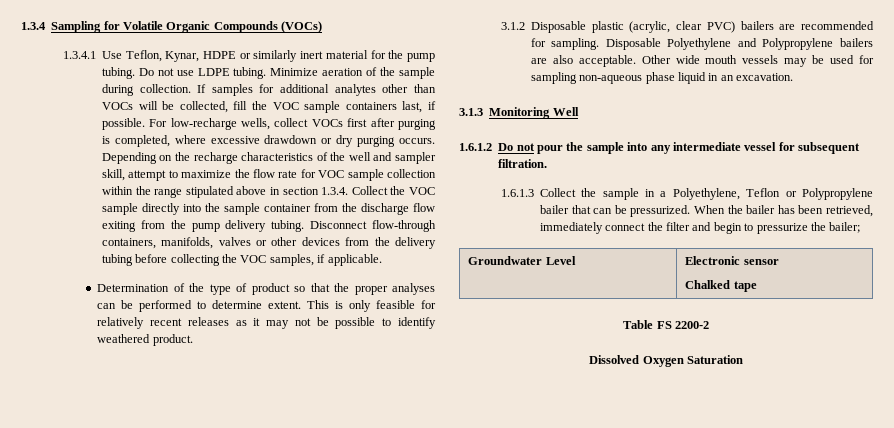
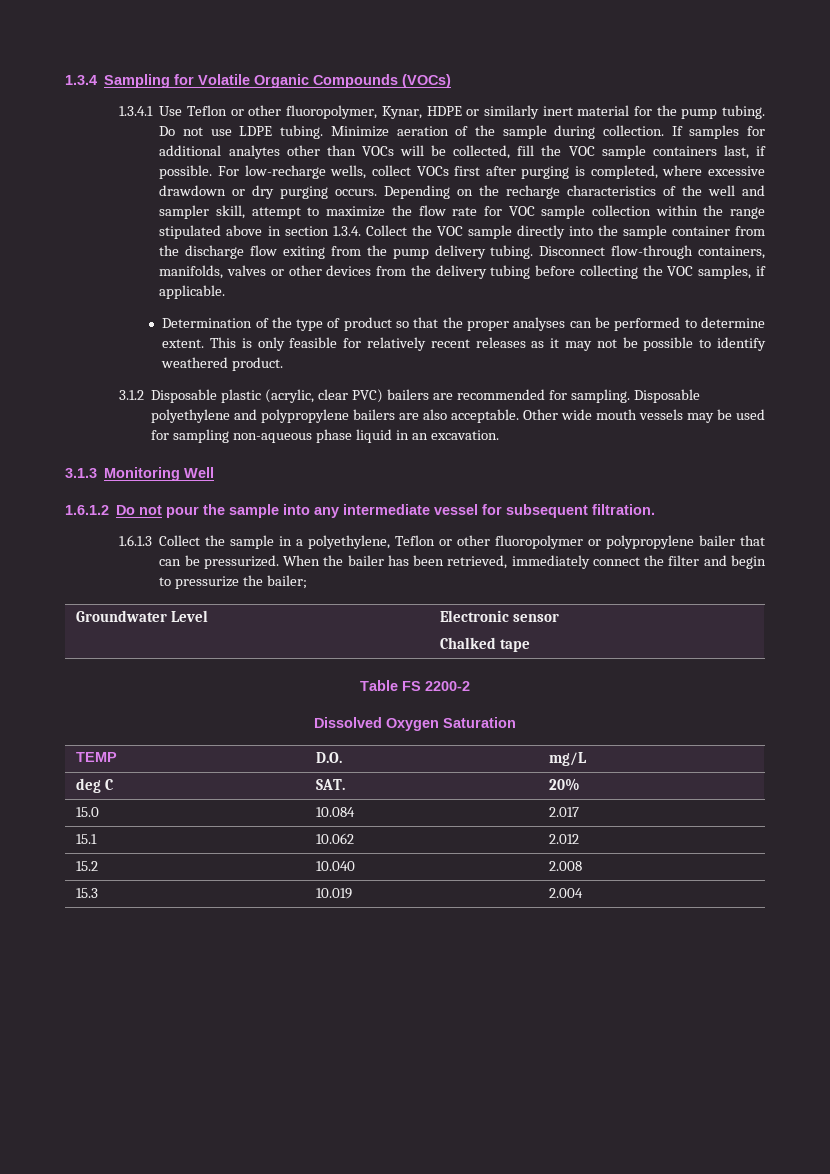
- 1.3.4.1 Use Teflon, Kynar, HDPE or similarly inert material for the pump tubing.
+ 1.3.4.1 Use Teflon or other fluoropolymer, Kynar, HDPE or similarly inert material for the pump tubing.
- Disposable Polyethylene and Polypropylene bailers are also acceptable.
+ Disposable polyethylene and polypropylene bailers are also acceptable.
- 1.6.1.3 Collect the sample in a Polyethylene, Teflon or Polypropylene bailer that can be pressurized.
+ 1.6.1.3 Collect the sample in a polyethylene, Teflon or other fluoropolymer or polypropylene bailer that can be pressurized.
+ TEMP | D.O. | mg/L
+ deg C | SAT. | 20%
+ 15.0 | 10.084 | 2.017
+ 15.1 | 10.062 | 2.012
+ 15.2 | 10.040 | 2.008
+ 15.3 | 10.019 | 2.004

